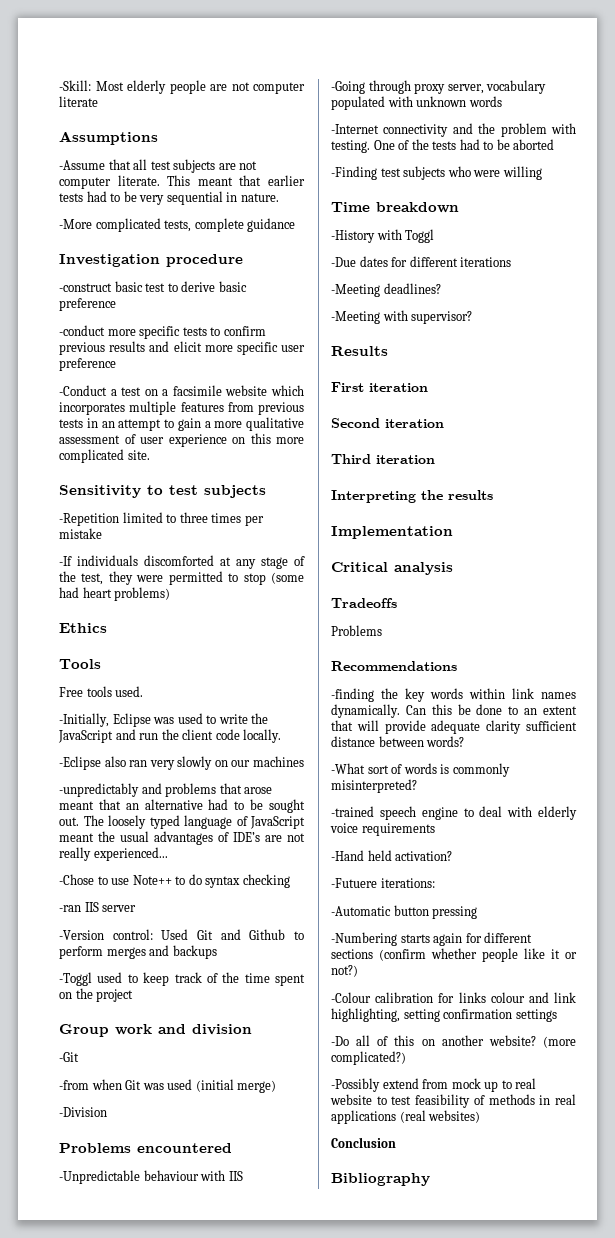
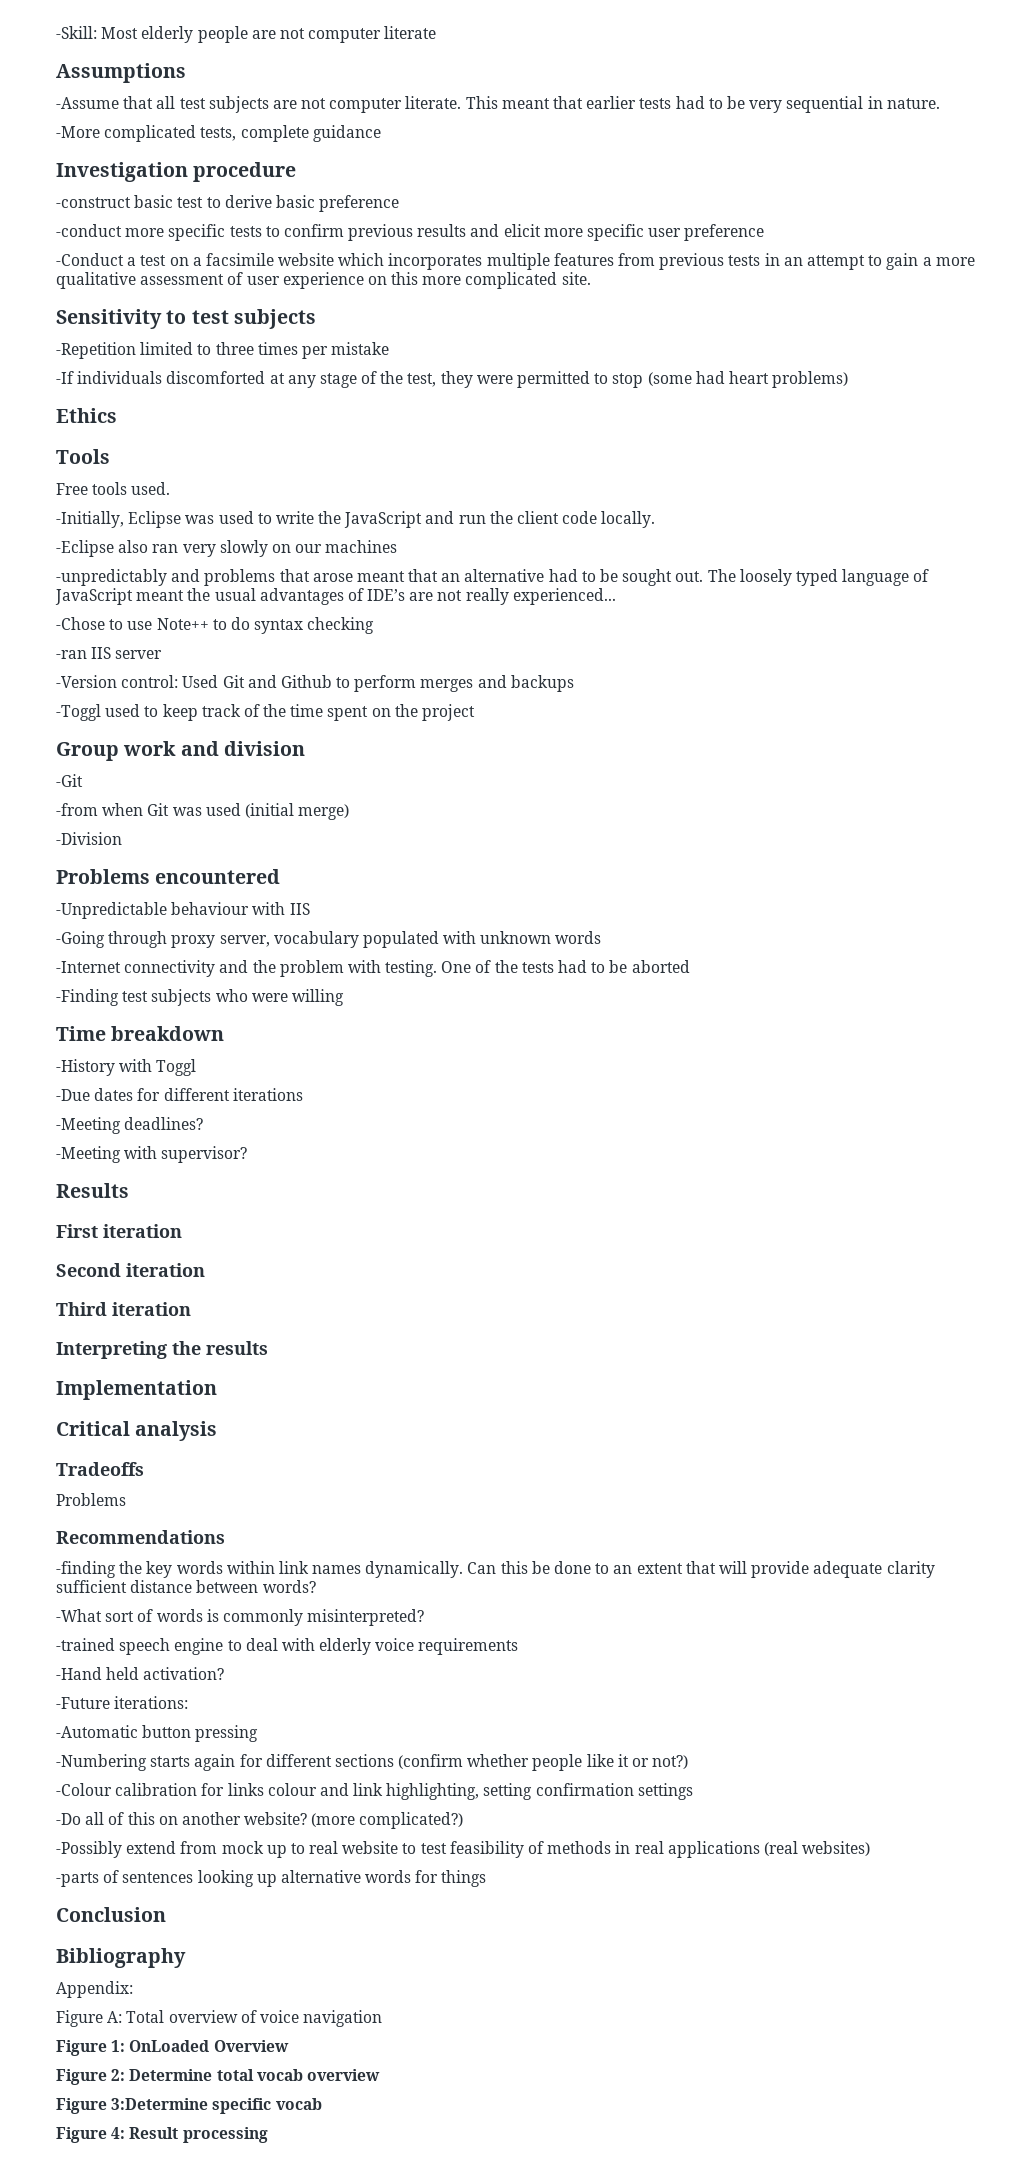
- -Futuere iterations:
+ -Future iterations:
+ -parts of sentences looking up alternative words for things
  Conclusion
  Bibliography
+ Appendix:
+ Figure A: Total overview of voice navigation
+ Figure 1: OnLoaded Overview
+ Figure 2: Determine total vocab overview
+ Figure 3:Determine specific vocab
+ Figure 4: Result processing

